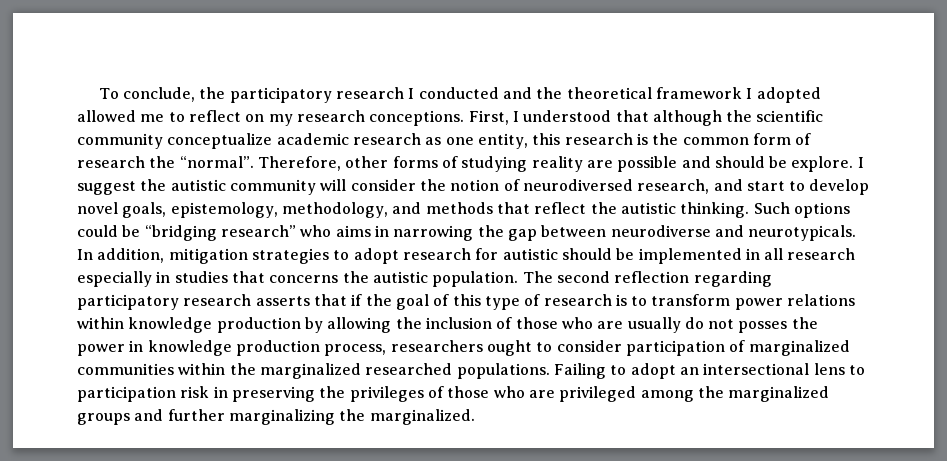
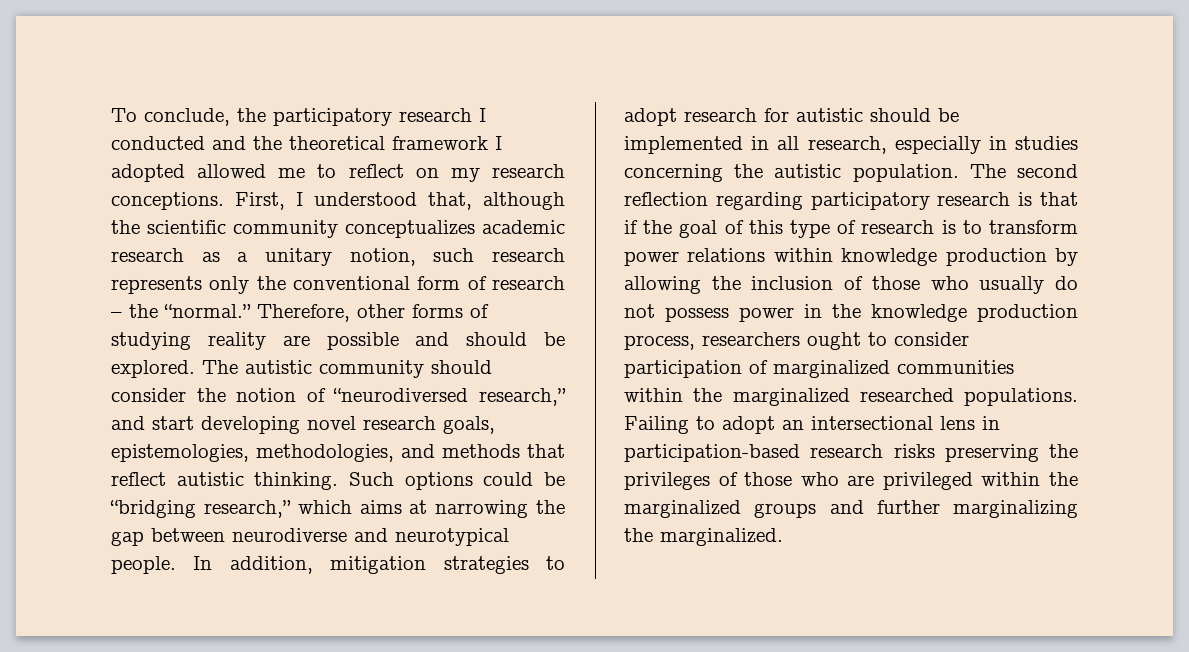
- First, I understood that although the scientific community conceptualize academic research as one entity, this research is the common form of research the “normal”.
+ First, I understood that, although the scientific community conceptualizes academic research as a unitary notion, such research represents only the conventional form of research – the “normal.”
- Therefore, other forms of studying reality are possible and should be explore. I suggest the autistic community will consider the notion of neurodiversed research, and start to develop novel goals, epistemology, methodology, and methods that reflect the autistic thinking.
+ Therefore, other forms of studying reality are possible and should be explored. The autistic community should consider the notion of “neurodiversed research,” and start developing novel research goals, epistemologies, methodologies, and methods that reflect autistic thinking.
- Such options could be “bridging research” who aims in narrowing the gap between neurodiverse and neurotypicals.
+ Such options could be “bridging research,” which aims at narrowing the gap between neurodiverse and neurotypical people.
- In addition, mitigation strategies to adopt research for autistic should be implemented in all research especially in studies that concerns the autistic population.
+ In addition, mitigation strategies to adopt research for autistic should be implemented in all research, especially in studies concerning the autistic population.
- The second reflection regarding participatory research asserts that if the goal of this type of research is to transform power relations within knowledge production by allowing the inclusion of those who are usually do not posses the power in knowledge production process, researchers ought to consider participation of marginalized communities within the marginalized researched populations.
+ The second reflection regarding participatory research is that if the goal of this type of research is to transform power relations within knowledge production by allowing the inclusion of those who usually do not possess power in the knowledge production process, researchers ought to consider participation of marginalized communities within the marginalized researched populations.
- Failing to adopt an intersectional lens to participation risk in preserving the privileges of those who are privileged among the marginalized groups and further marginalizing the marginalized.
+ Failing to adopt an intersectional lens in participation-based research risks preserving the privileges of those who are privileged within the marginalized groups and further marginalizing the marginalized.

